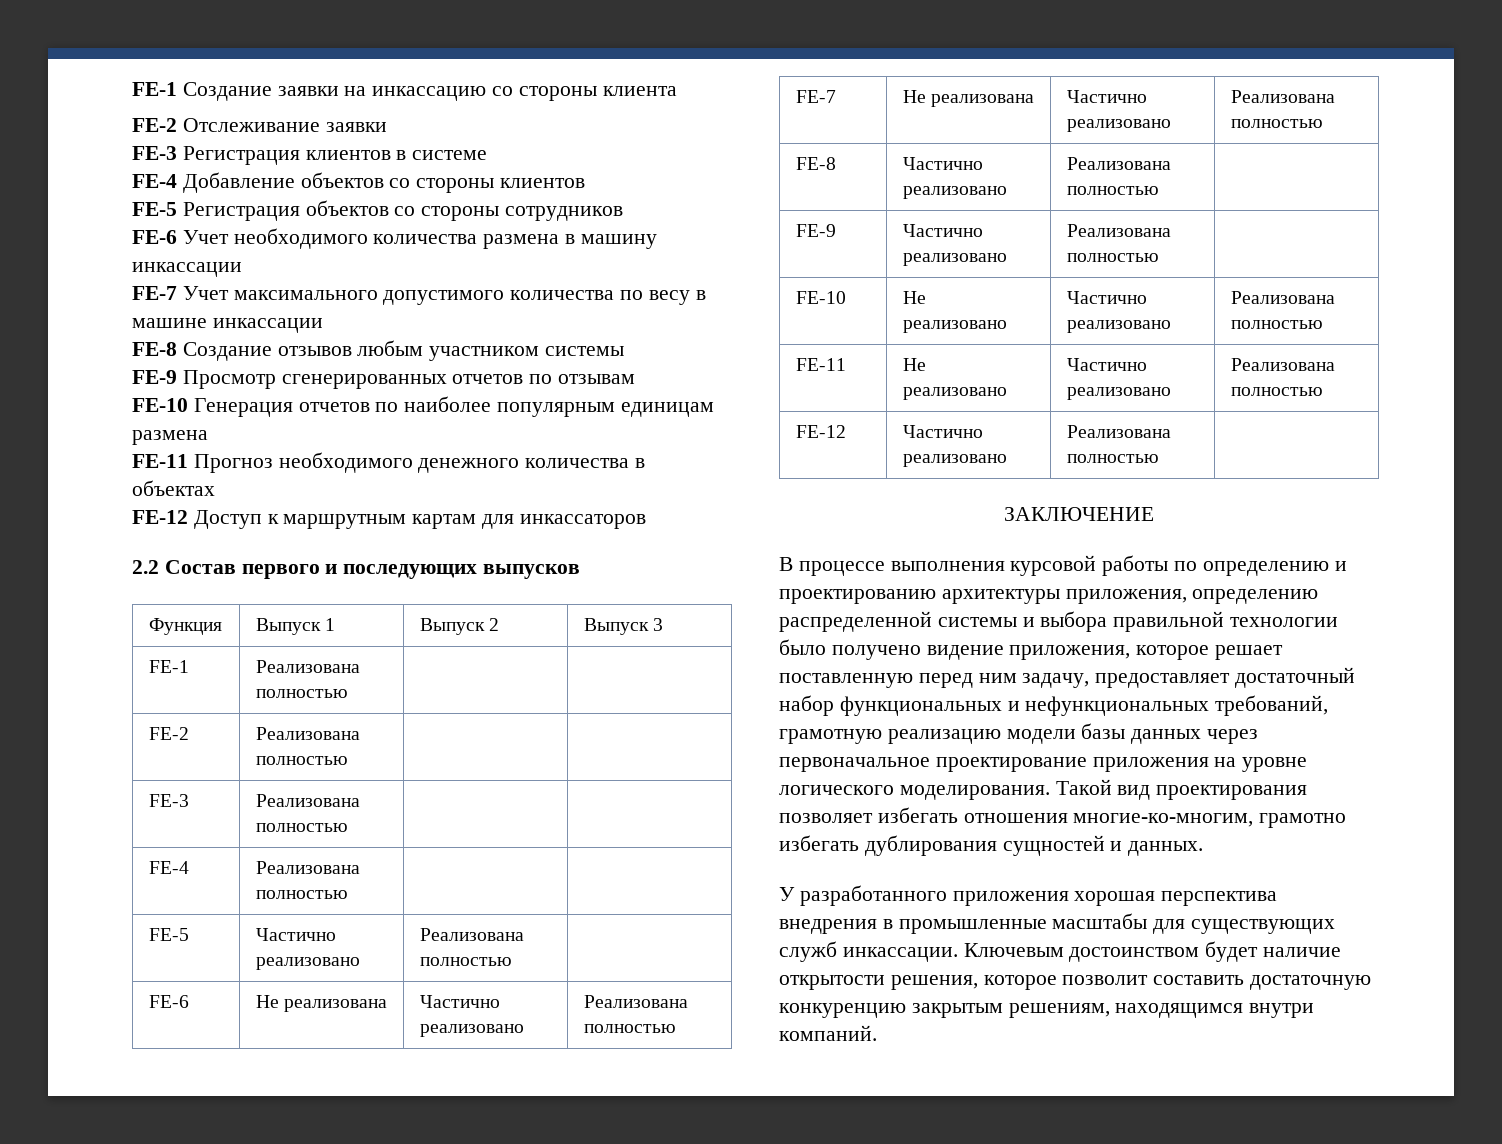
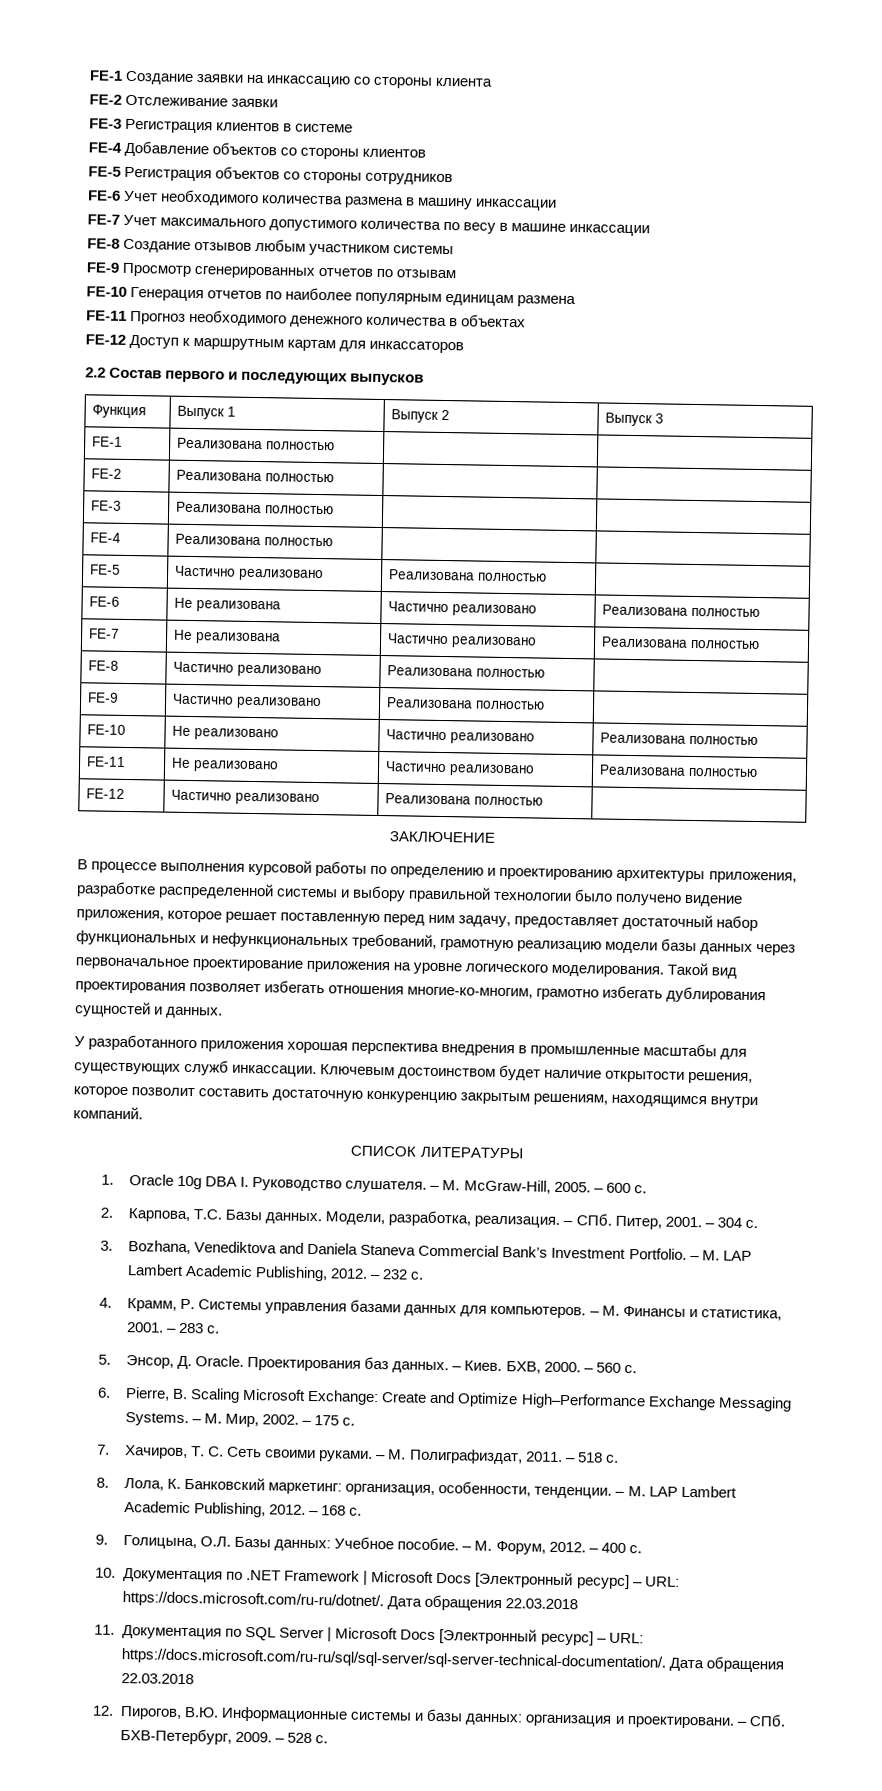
- В процессе выполнения курсовой работы по определению и проектированию архитектуры приложения, определению распределенной системы и выбора правильной технологии было получено видение приложения, которое решает поставленную перед ним задачу, предоставляет достаточный набор функциональных и нефункциональных требований, грамотную реализацию модели базы данных через первоначальное проектирование приложения на уровне логического моделирования.
+ В процессе выполнения курсовой работы по определению и проектированию архитектуры приложения, разработке распределенной системы и выбору правильной технологии было получено видение приложения, которое решает поставленную перед ним задачу, предоставляет достаточный набор функциональных и нефункциональных требований, грамотную реализацию модели базы данных через первоначальное проектирование приложения на уровне логического моделирования.
+ СПИСОК ЛИТЕРАТУРЫ
+ 1. Oracle 10g DBA I. Руководство слушателя. – М. McGraw-Hill, 2005. – 600 c.
+ 2. Карпова, Т.С. Базы данных. Модели, разработка, реализация. – СПб. Питер, 2001. – 304 c.
+ 3. Bozhana, Venediktova and Daniela Staneva Commercial Bank’s Investment Portfolio. – М. LAP Lambert Academic Publishing, 2012. – 232 c.
+ 4. Крамм, Р. Системы управления базами данных для компьютеров. – М. Финансы и статистика, 2001. – 283 c.
+ 5. Энсор, Д. Oracle. Проектирования баз данных. – Киев. БХВ, 2000. – 560 c.
+ 6. Pierre, B. Scaling Microsoft Exchange: Create and Optimize High–Performance Exchange Messaging Systems. – М. Мир, 2002. – 175 c.
+ 7. Хачиров, Т. С. Сеть своими руками. – М. Полиграфиздат, 2011. – 518 c.
+ 8. Лола, К. Банковский маркетинг: организация, особенности, тенденции. – М. LAP Lambert Academic Publishing, 2012. – 168 c.
+ 9. Голицына, О.Л. Базы данных: Учебное пособие. – М. Форум, 2012. – 400 c.
+ 10. Документация по .NET Framework | Microsoft Docs [Электронный ресурс] – URL: https://docs.microsoft.com/ru-ru/dotnet/. Дата обращения 22.03.2018
+ 11. Документация по SQL Server | Microsoft Docs [Электронный ресурс] – URL: https://docs.microsoft.com/ru-ru/sql/sql-server/sql-server-technical-documentation/. Дата обращения 22.03.2018
+ 12. Пирогов, В.Ю. Информационные системы и базы данных: организация и проектировани. – СПб. БХВ-Петербург, 2009. – 528 c.

